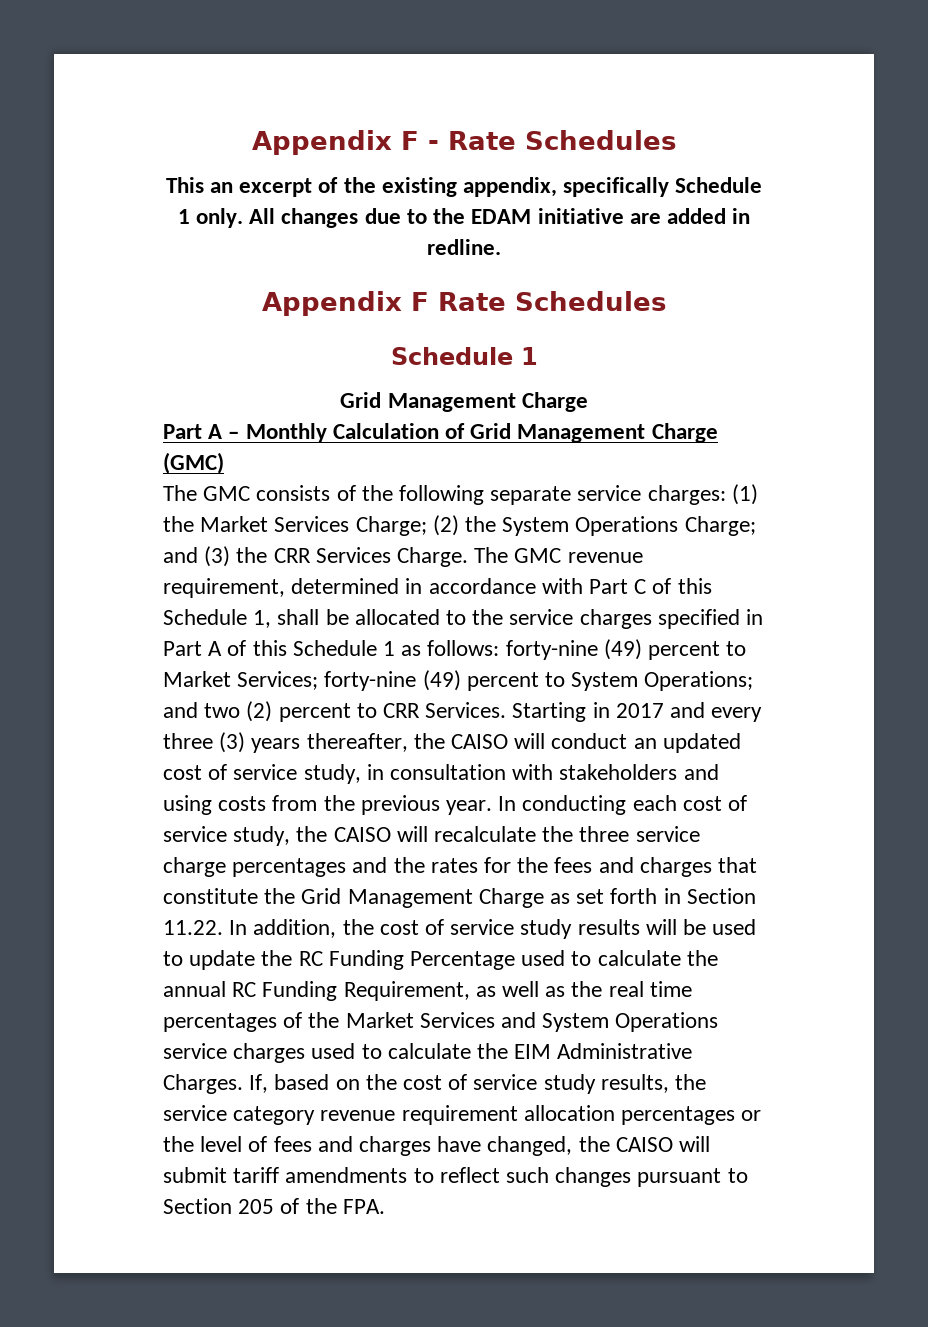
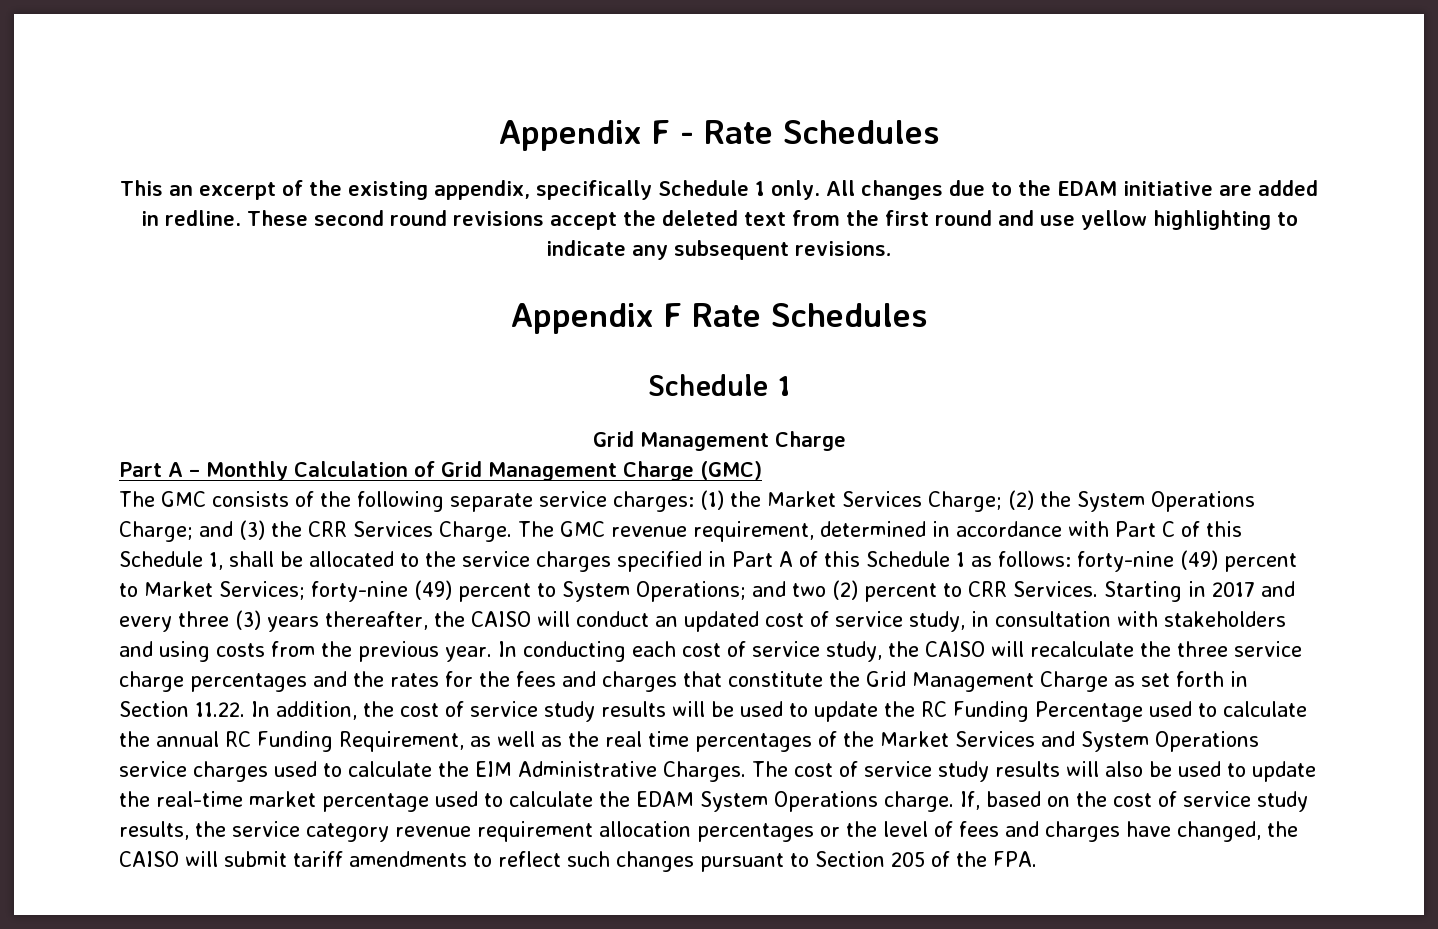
+ These second round revisions accept the deleted text from the first round and use yellow highlighting to indicate any subsequent revisions.
+ The cost of service study results will also be used to update the real-time market percentage used to calculate the EDAM System Operations charge.

